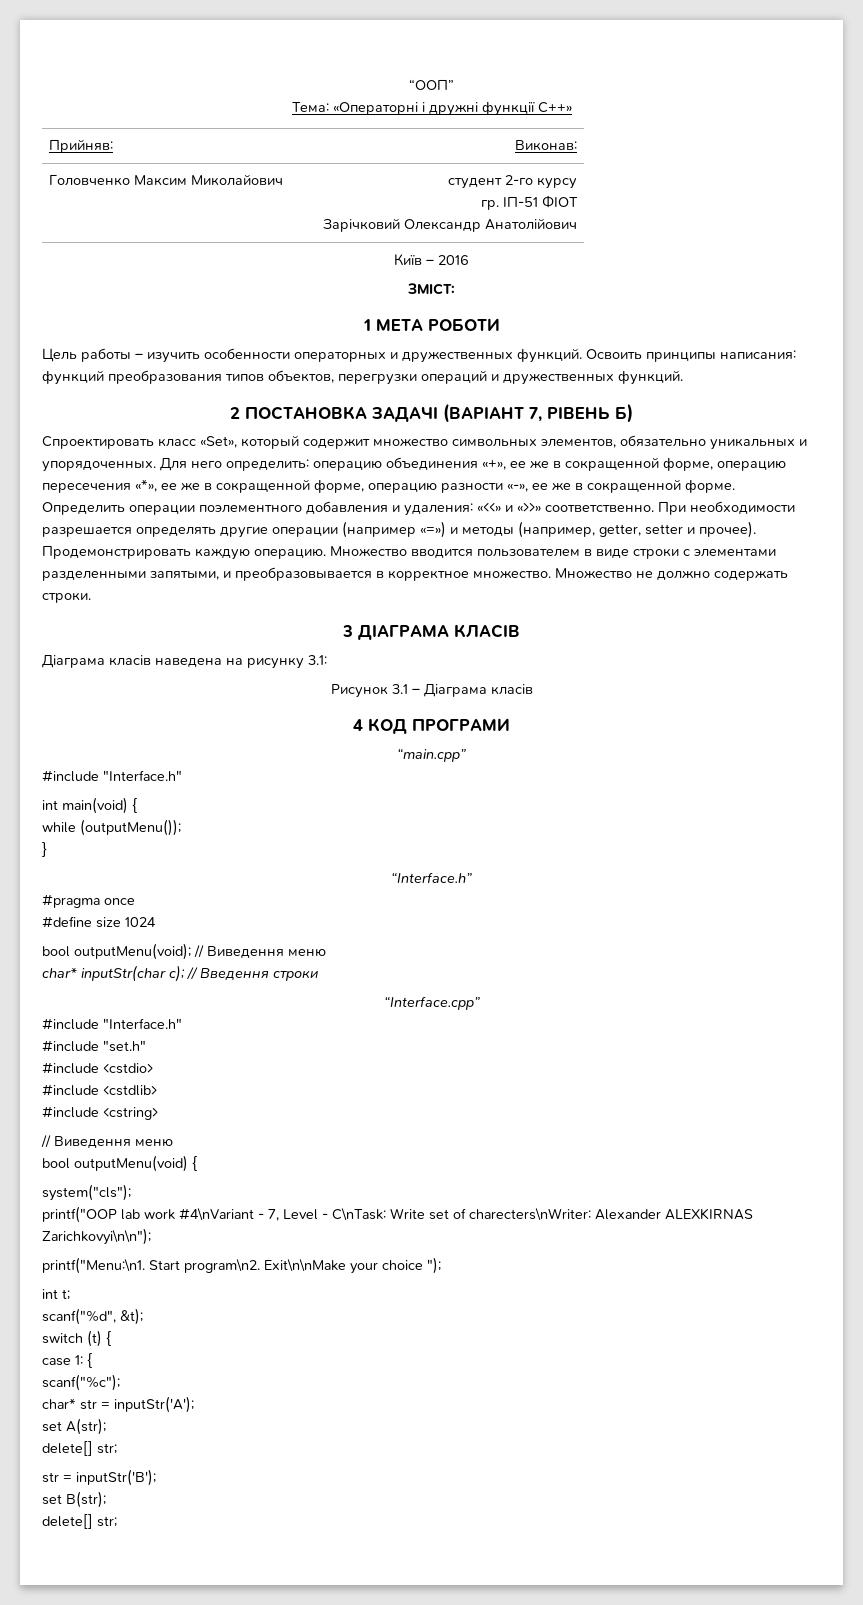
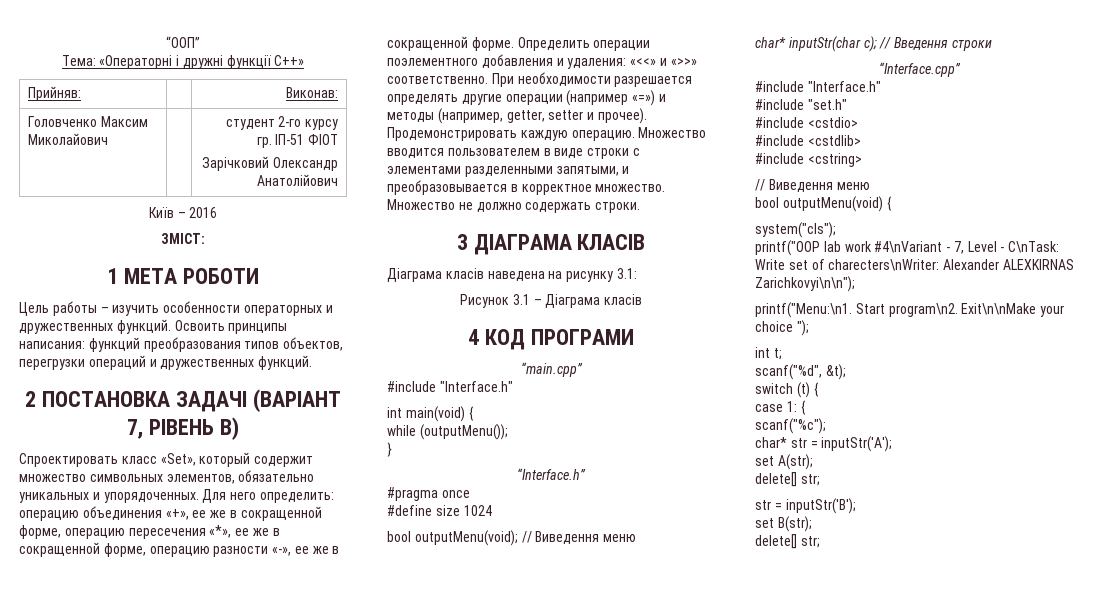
- 2 ПОСТАНОВКА ЗАДАЧІ (ВАРІАНТ 7, РІВЕНЬ Б)
+ 2 ПОСТАНОВКА ЗАДАЧІ (ВАРІАНТ 7, РІВЕНЬ В)

